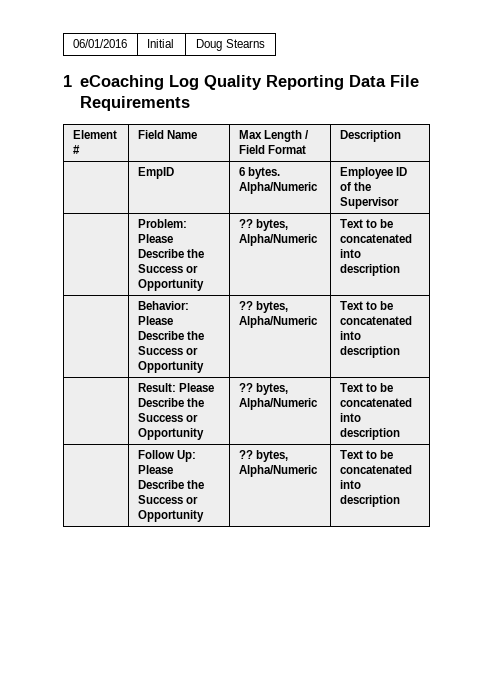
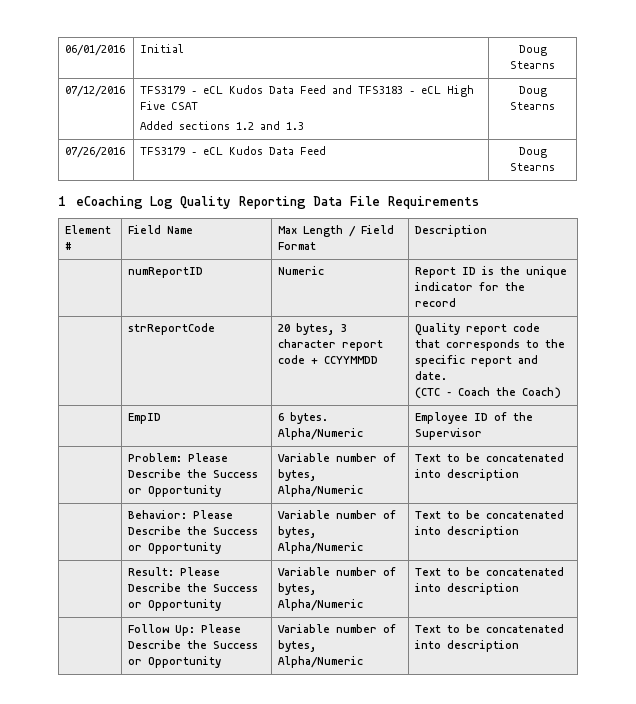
+ 07/12/2016 | TFS3179 – eCL Kudos Data Feed and TFS3183 – eCL High Five CSAT
+ Added sections 1.2 and 1.3 | Doug Stearns
+ 07/26/2016 | TFS3179 – eCL Kudos Data Feed | Doug Stearns
+ | numReportID | Numeric | Report ID is the unique indicator for the record
+ | strReportCode | 20 bytes, 3 character report code + CCYYMMDD | Quality report code that corresponds to the specific report and date.
+ (CTC – Coach the Coach)
- | Problem: Please Describe the Success or Opportunity | ?? bytes, Alpha/Numeric | Text to be concatenated into description
+ | Problem: Please Describe the Success or Opportunity | Variable number of bytes, Alpha/Numeric | Text to be concatenated into description
- | Behavior: Please Describe the Success or Opportunity | ?? bytes, Alpha/Numeric | Text to be concatenated into description
+ | Behavior: Please Describe the Success or Opportunity | Variable number of bytes, Alpha/Numeric | Text to be concatenated into description
- | Result: Please Describe the Success or Opportunity | ?? bytes, Alpha/Numeric | Text to be concatenated into description
+ | Result: Please Describe the Success or Opportunity | Variable number of bytes, Alpha/Numeric | Text to be concatenated into description
- | Follow Up: Please Describe the Success or Opportunity | ?? bytes, Alpha/Numeric | Text to be concatenated into description
+ | Follow Up: Please Describe the Success or Opportunity | Variable number of bytes, Alpha/Numeric | Text to be concatenated into description

